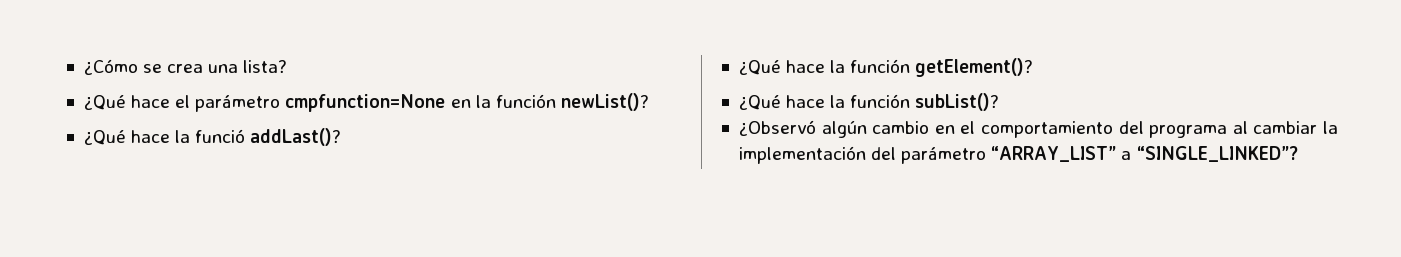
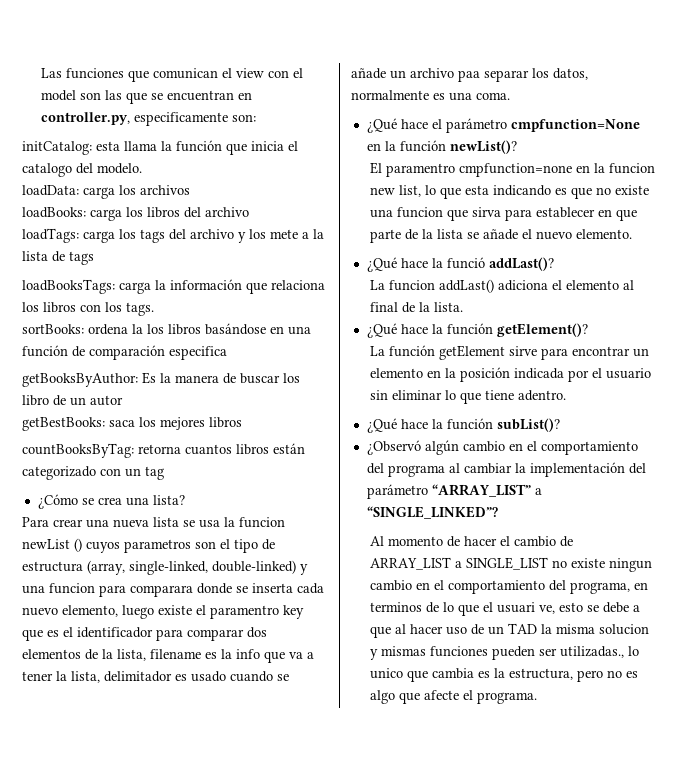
+ Las funciones que comunican el view con el model son las que se encuentran en controller.py, especificamente son:
+ initCatalog: esta llama la función que inicia el catalogo del modelo.
+ loadData: carga los archivos
+ loadBooks: carga los libros del archivo
+ loadTags: carga los tags del archivo y los mete a la lista de tags
+ loadBooksTags: carga la información que relaciona los libros con los tags.
+ sortBooks: ordena la los libros basándose en una función de comparación especifica
+ getBooksByAuthor: Es la manera de buscar los libro de un autor
+ getBestBooks: saca los mejores libros
+ countBooksByTag: retorna cuantos libros están categorizado con un tag
+ Para crear una nueva lista se usa la funcion newList () cuyos parametros son el tipo de estructura (array, single-linked, double-linked) y una funcion para comparara donde se inserta cada nuevo elemento, luego existe el paramentro key que es el identificador para comparar dos elementos de la lista, filename es la info que va a tener la lista, delimitador es usado cuando se añade un archivo paa separar los datos, normalmente es una coma.
+ El paramentro cmpfunction=none en la funcion new list, lo que esta indicando es que no existe una funcion que sirva para establecer en que parte de la lista se añade el nuevo elemento.
+ La funcion addLast() adiciona el elemento al final de la lista.
+ La función getElement sirve para encontrar un elemento en la posición indicada por el usuario sin eliminar lo que tiene adentro.
+ Al momento de hacer el cambio de ARRAY_LIST a SINGLE_LIST no existe ningun cambio en el comportamiento del programa, en terminos de lo que el usuari ve, esto se debe a que al hacer uso de un TAD la misma solucion y mismas funciones pueden ser utilizadas., lo unico que cambia es la estructura, pero no es algo que afecte el programa.

